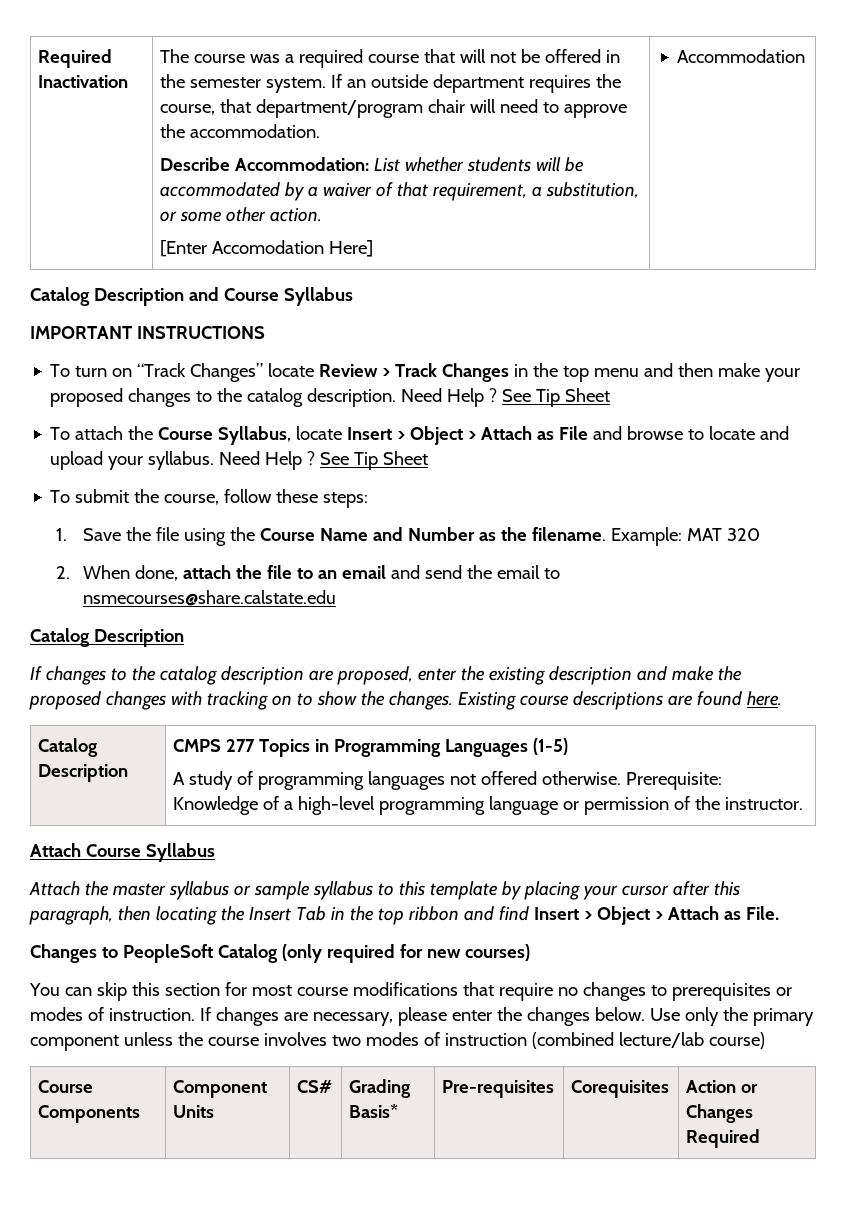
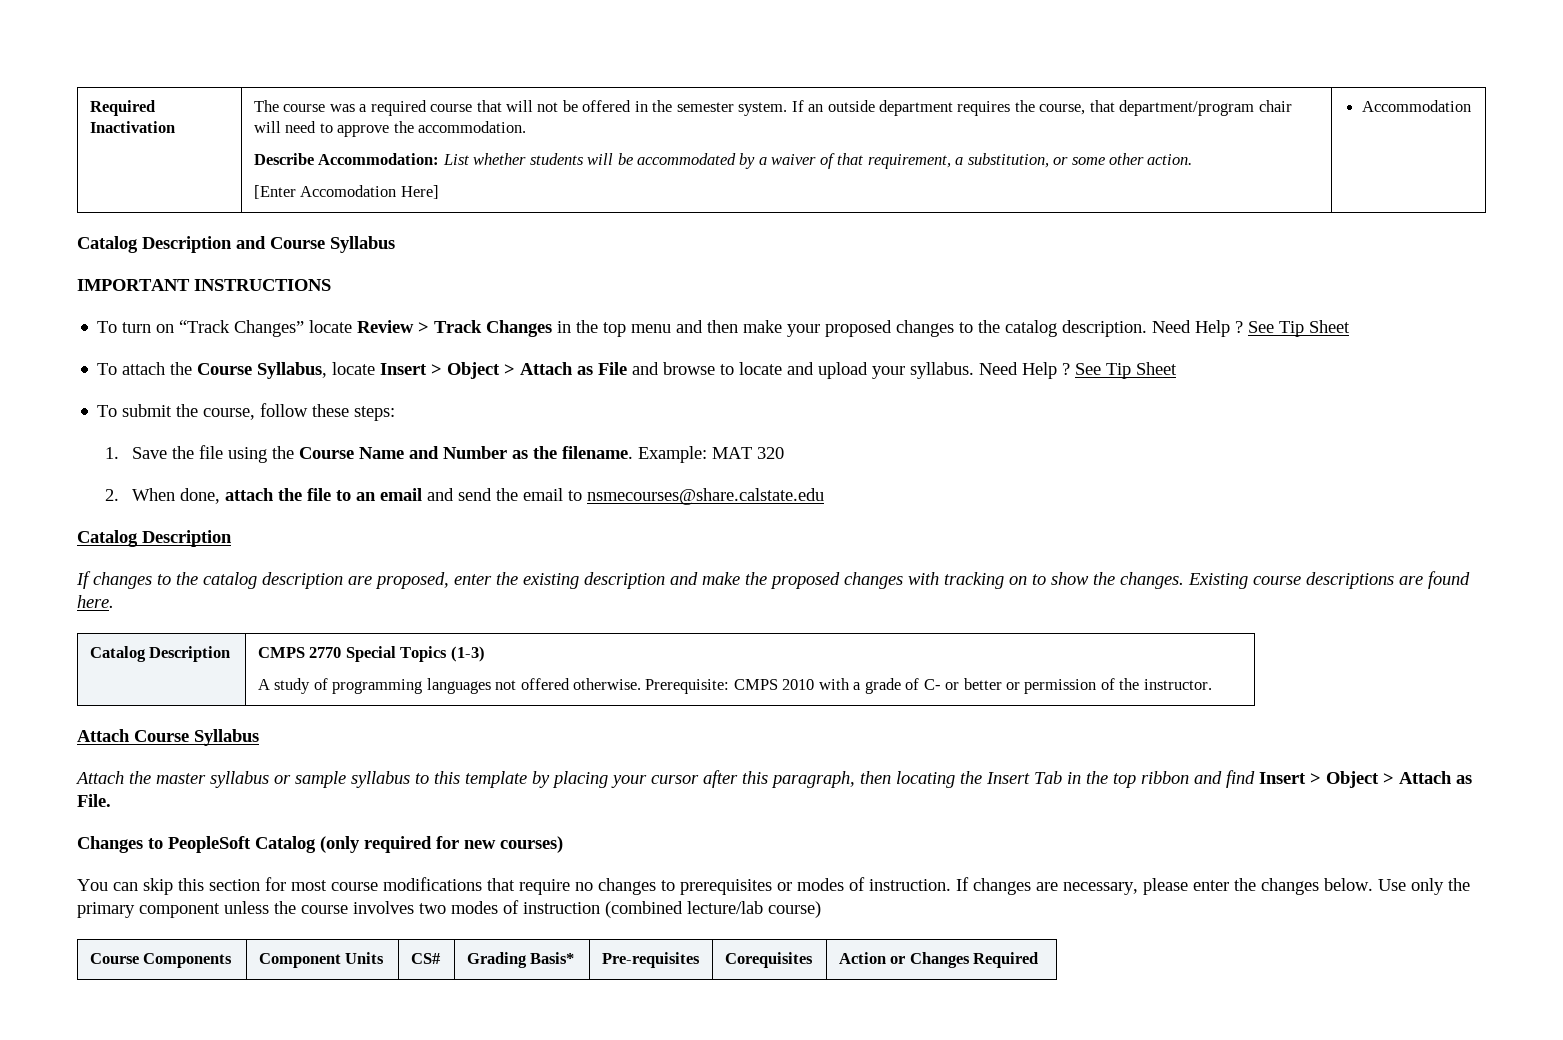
- Catalog Description | CMPS 277 Topics in Programming Languages (1-5)
- A study of programming languages not offered otherwise. Prerequisite: Knowledge of a high-level programming language or permission of the instructor.
+ Catalog Description | CMPS 2770 Special Topics (1-3)
+ A study of programming languages not offered otherwise. Prerequisite: CMPS 2010 with a grade of C- or better or permission of the instructor.

